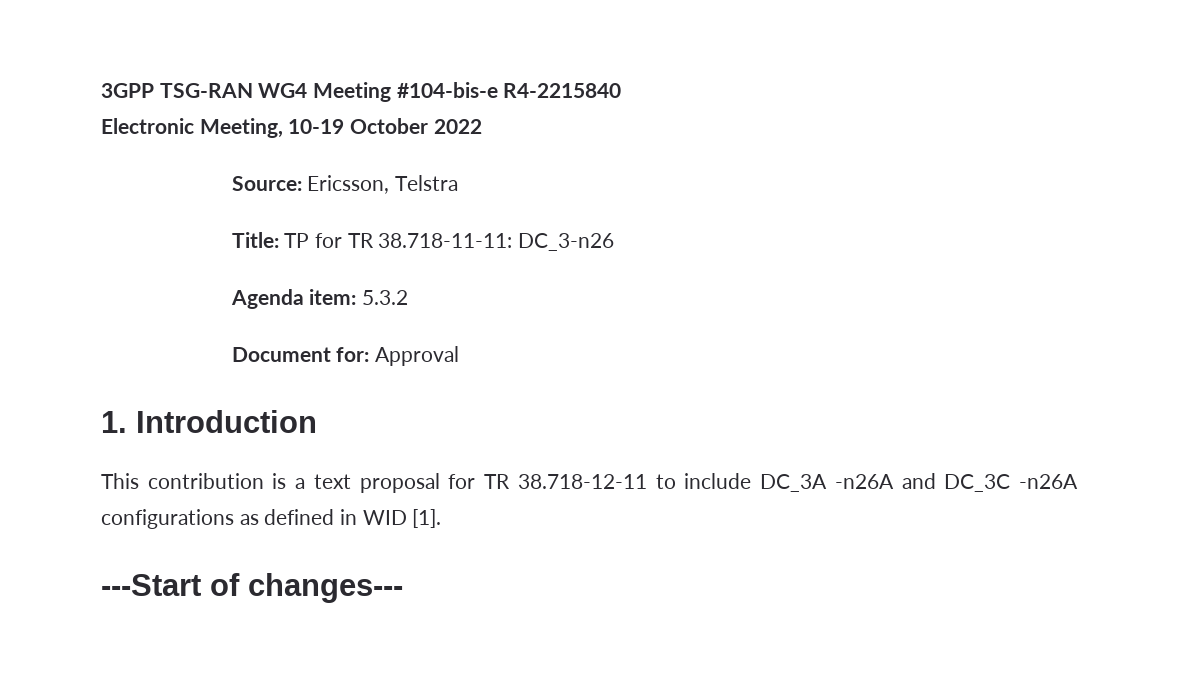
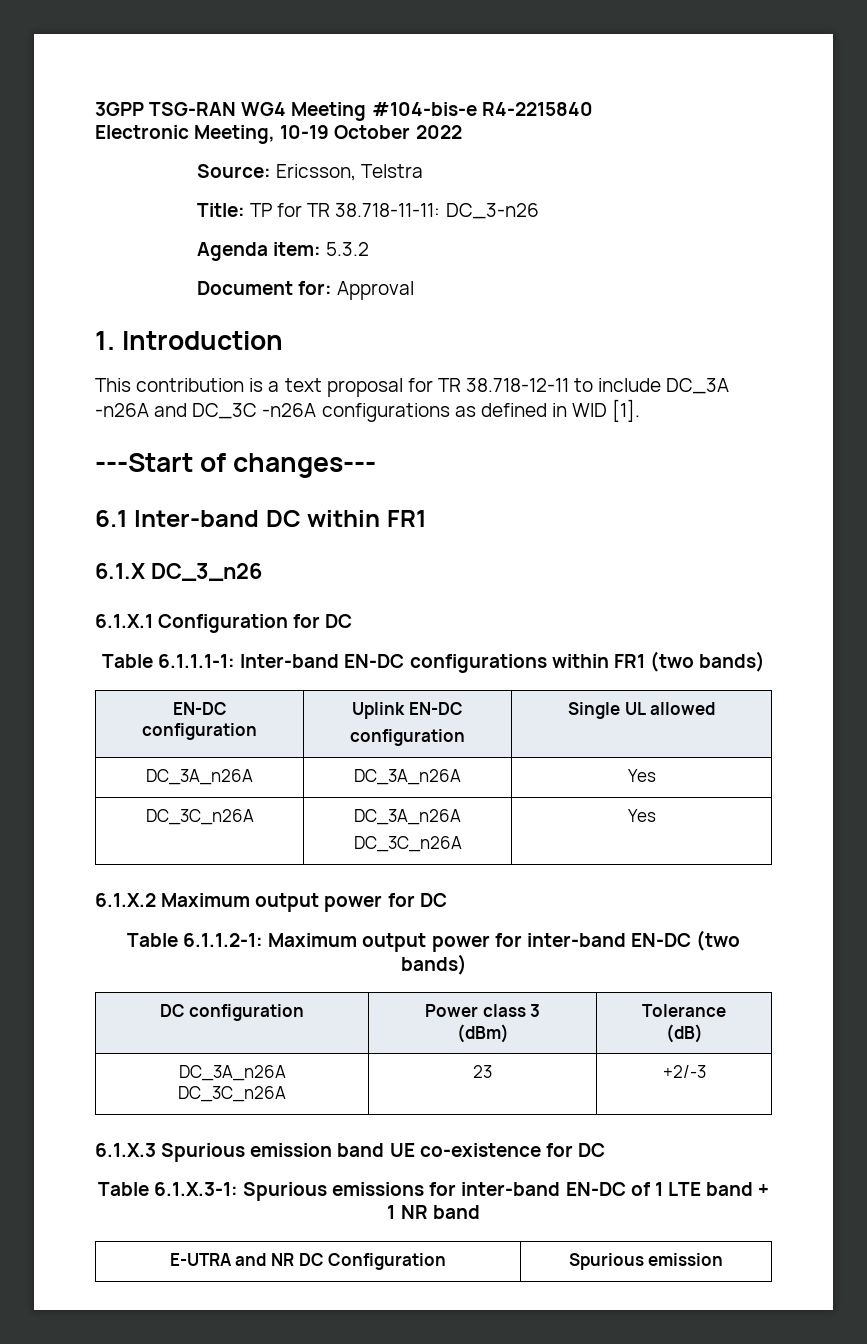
+ 6.1 Inter-band DC within FR1
+ 6.1.X DC_3_n26
+ 6.1.X.1 Configuration for DC
+ Table 6.1.1.1-1: Inter-band EN-DC configurations within FR1 (two bands)
+ EN-DC
+ configuration | Uplink EN-DC
+ configuration | Single UL allowed
+ DC_3A_n26A | DC_3A_n26A | Yes
+ DC_3C_n26A | DC_3A_n26A
+ DC_3C_n26A | Yes
+ 6.1.X.2 Maximum output power for DC
+ Table 6.1.1.2-1: Maximum output power for inter-band EN-DC (two bands)
+ DC configuration | Power class 3
+ (dBm) | Tolerance
+ (dB)
+ DC_3A_n26A
+ DC_3C_n26A | 23 | +2/-3
+ 6.1.X.3 Spurious emission band UE co-existence for DC
+ Table 6.1.X.3-1: Spurious emissions for inter-band EN-DC of 1 LTE band + 1 NR band
+ E-UTRA and NR DC Configuration | Spurious emission

